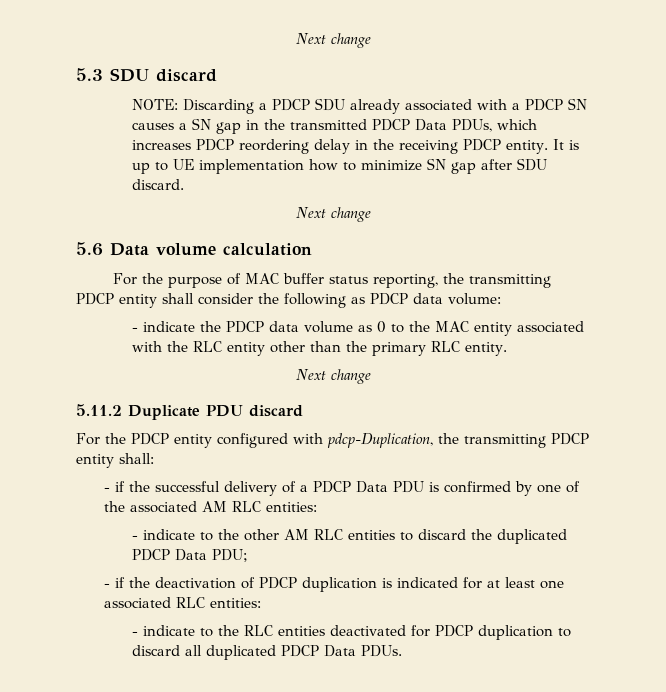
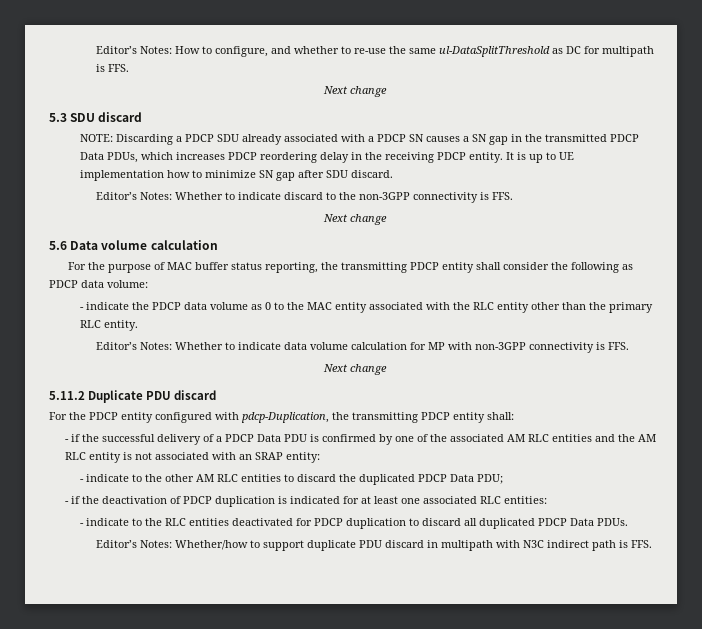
+ Editor’s Notes: How to configure, and whether to re-use the same ul-DataSplitThreshold as DC for multipath is FFS.
+ Editor’s Notes: Whether to indicate discard to the non-3GPP connectivity is FFS.
+ Editor’s Notes: Whether to indicate data volume calculation for MP with non-3GPP connectivity is FFS.
- - if the successful delivery of a PDCP Data PDU is confirmed by one of the associated AM RLC entities:
+ - if the successful delivery of a PDCP Data PDU is confirmed by one of the associated AM RLC entities and the AM RLC entity is not associated with an SRAP entity:
+ Editor’s Notes: Whether/how to support duplicate PDU discard in multipath with N3C indirect path is FFS.

